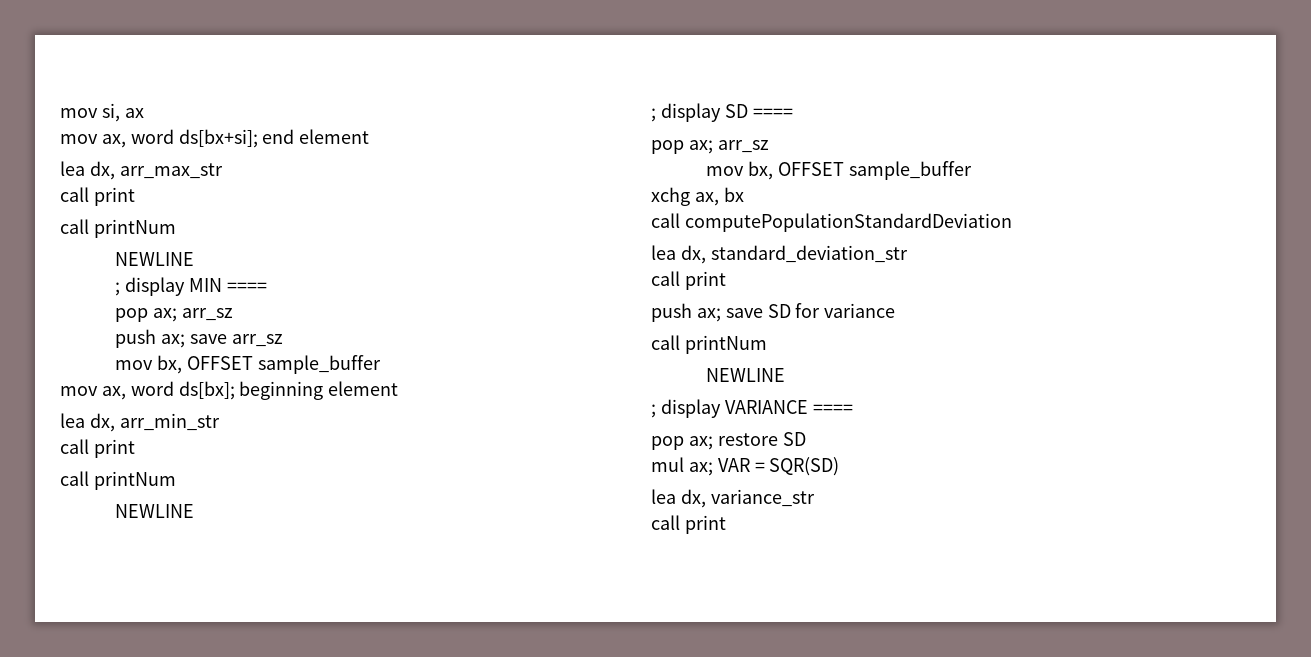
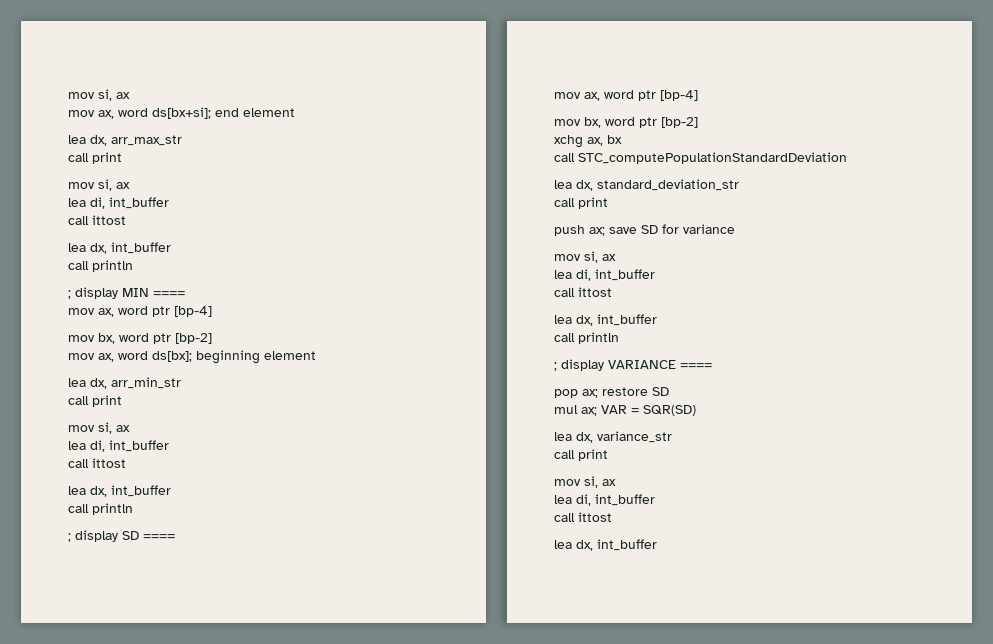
  lea dx, arr_max_str
  call print
- call printNum
- NEWLINE
+ mov si, ax
+ lea di, int_buffer
+ call ittost
+ lea dx, int_buffer
+ call println
  ; display MIN ====
- pop ax; arr_sz
- push ax; save arr_sz
- mov bx, OFFSET sample_buffer
+ mov ax, word ptr [bp-4]
+ mov bx, word ptr [bp-2]
  lea dx, arr_min_str
  call print
- call printNum
- NEWLINE
+ mov si, ax
+ lea di, int_buffer
+ call ittost
+ lea dx, int_buffer
+ call println
  ; display SD ====
- pop ax; arr_sz
- mov bx, OFFSET sample_buffer
+ mov ax, word ptr [bp-4]
+ mov bx, word ptr [bp-2]
- call computePopulationStandardDeviation
+ call STC_computePopulationStandardDeviation
  push ax; save SD for variance
- call printNum
- NEWLINE
+ mov si, ax
+ lea di, int_buffer
+ call ittost
+ lea dx, int_buffer
+ call println
  lea dx, variance_str
  call print
+ mov si, ax
+ lea di, int_buffer
+ call ittost
+ lea dx, int_buffer

